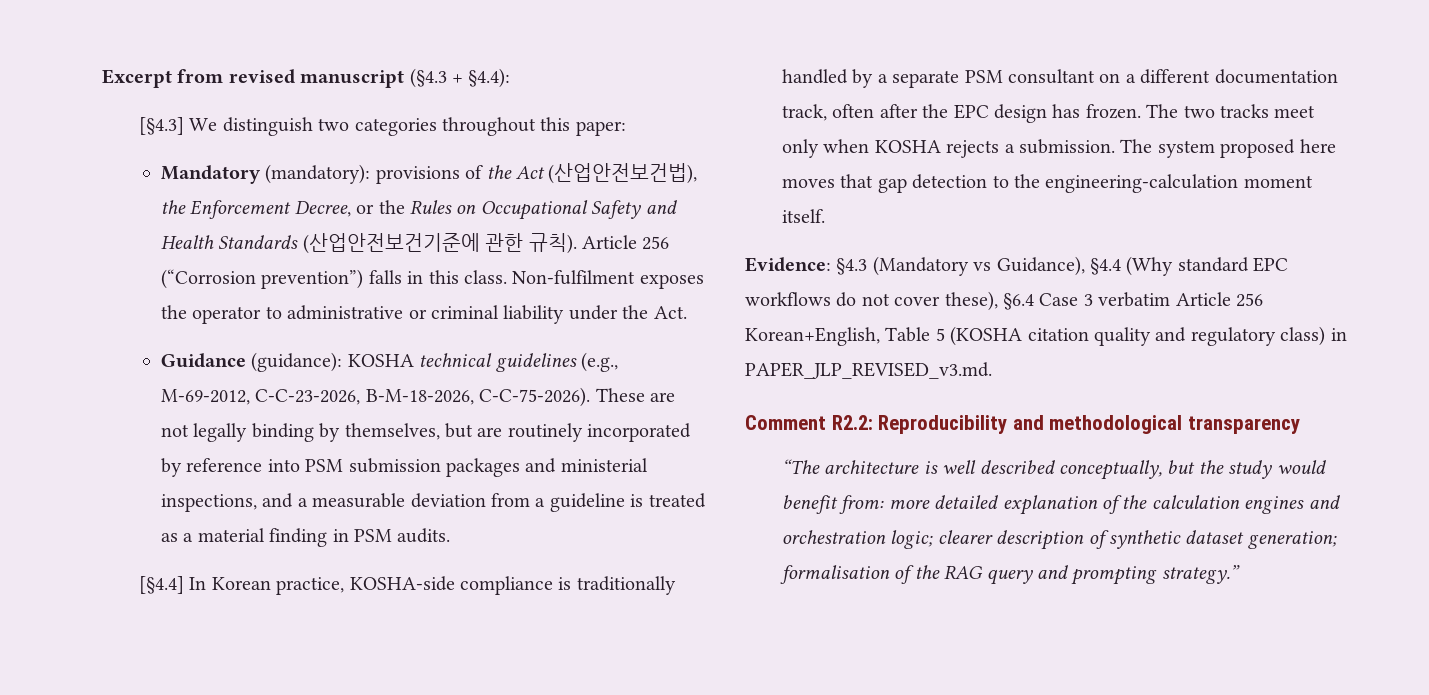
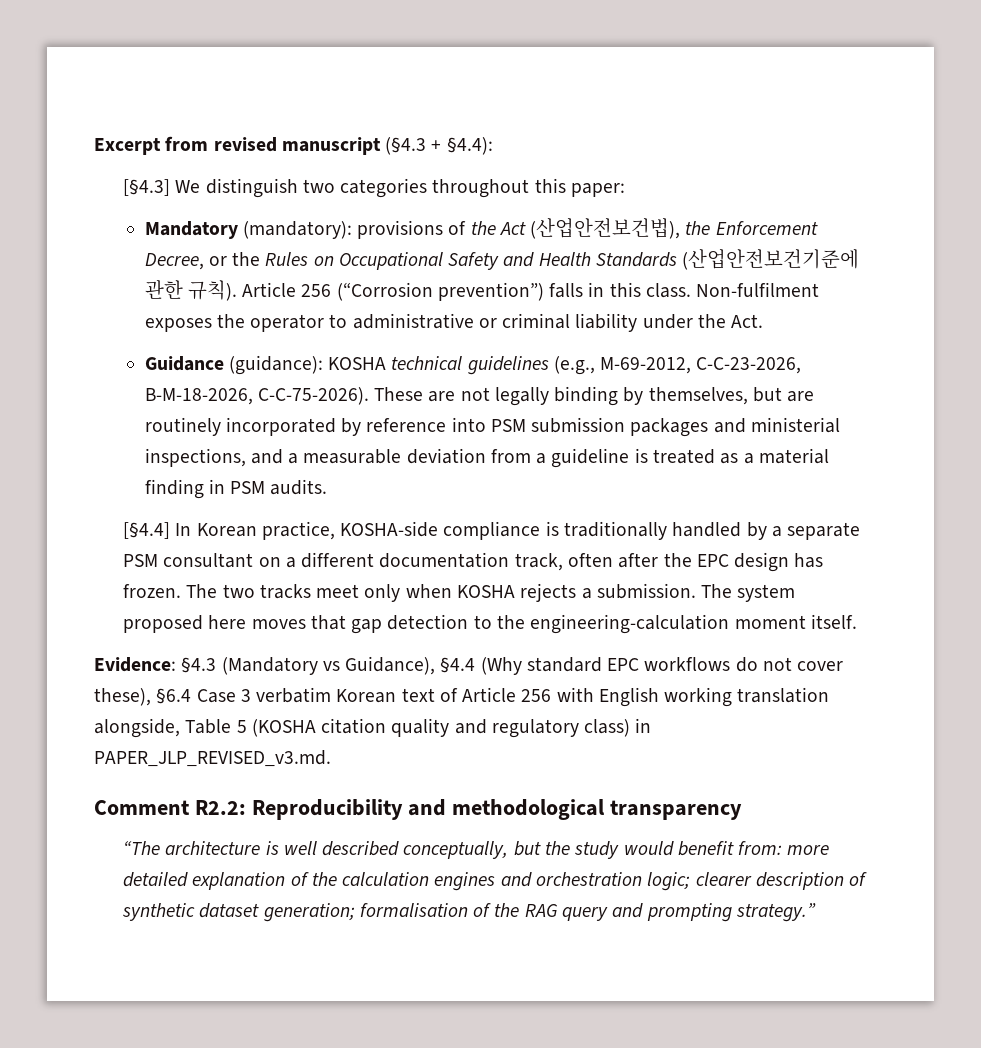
- Evidence: §4.3 (Mandatory vs Guidance), §4.4 (Why standard EPC workflows do not cover these), §6.4 Case 3 verbatim Article 256 Korean+English, Table 5 (KOSHA citation quality and regulatory class) in PAPER_JLP_REVISED_v3.md.
+ Evidence: §4.3 (Mandatory vs Guidance), §4.4 (Why standard EPC workflows do not cover these), §6.4 Case 3 verbatim Korean text of Article 256 with English working translation alongside, Table 5 (KOSHA citation quality and regulatory class) in PAPER_JLP_REVISED_v3.md.

